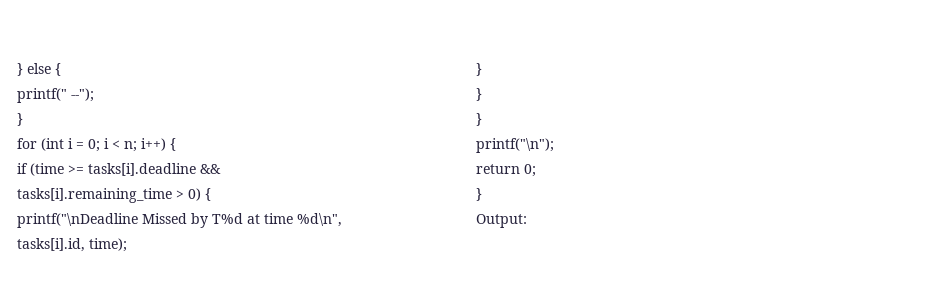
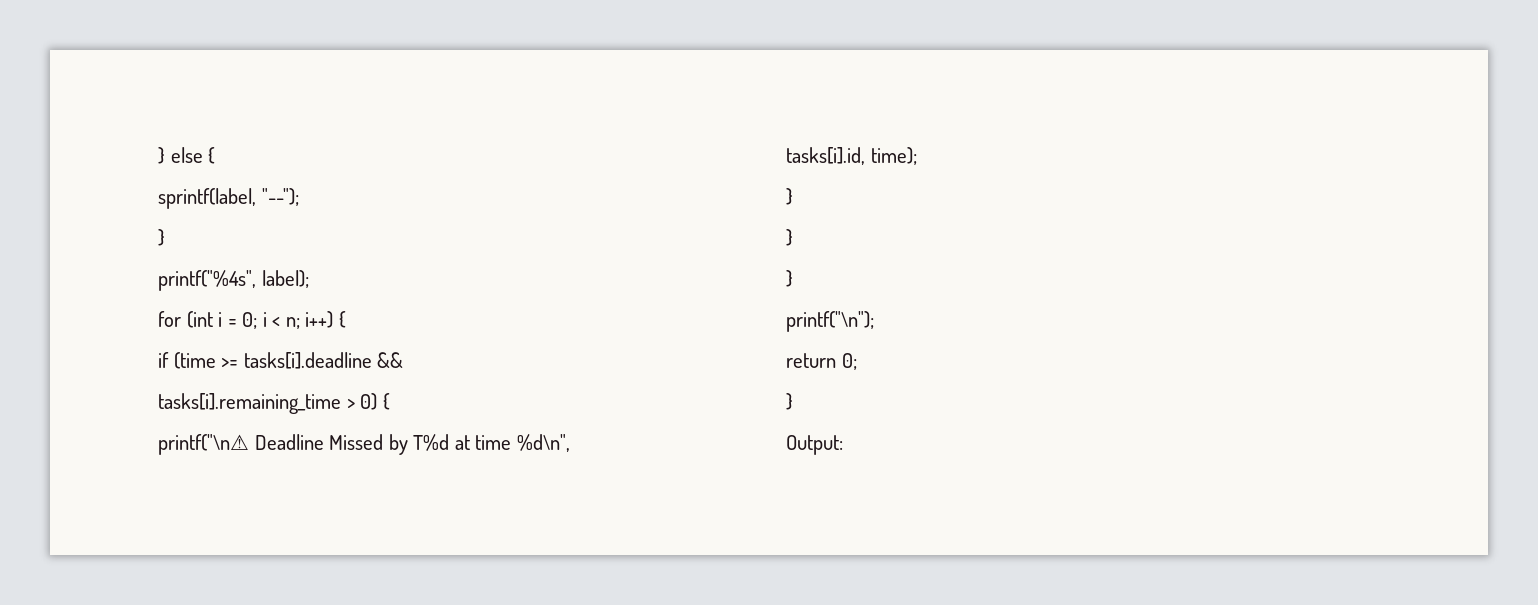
- printf(" --");
+ sprintf(label, "--");
  }
+ printf("%4s", label);
- printf("\nDeadline Missed by T%d at time %d\n",
+ printf("\n⚠ Deadline Missed by T%d at time %d\n",

